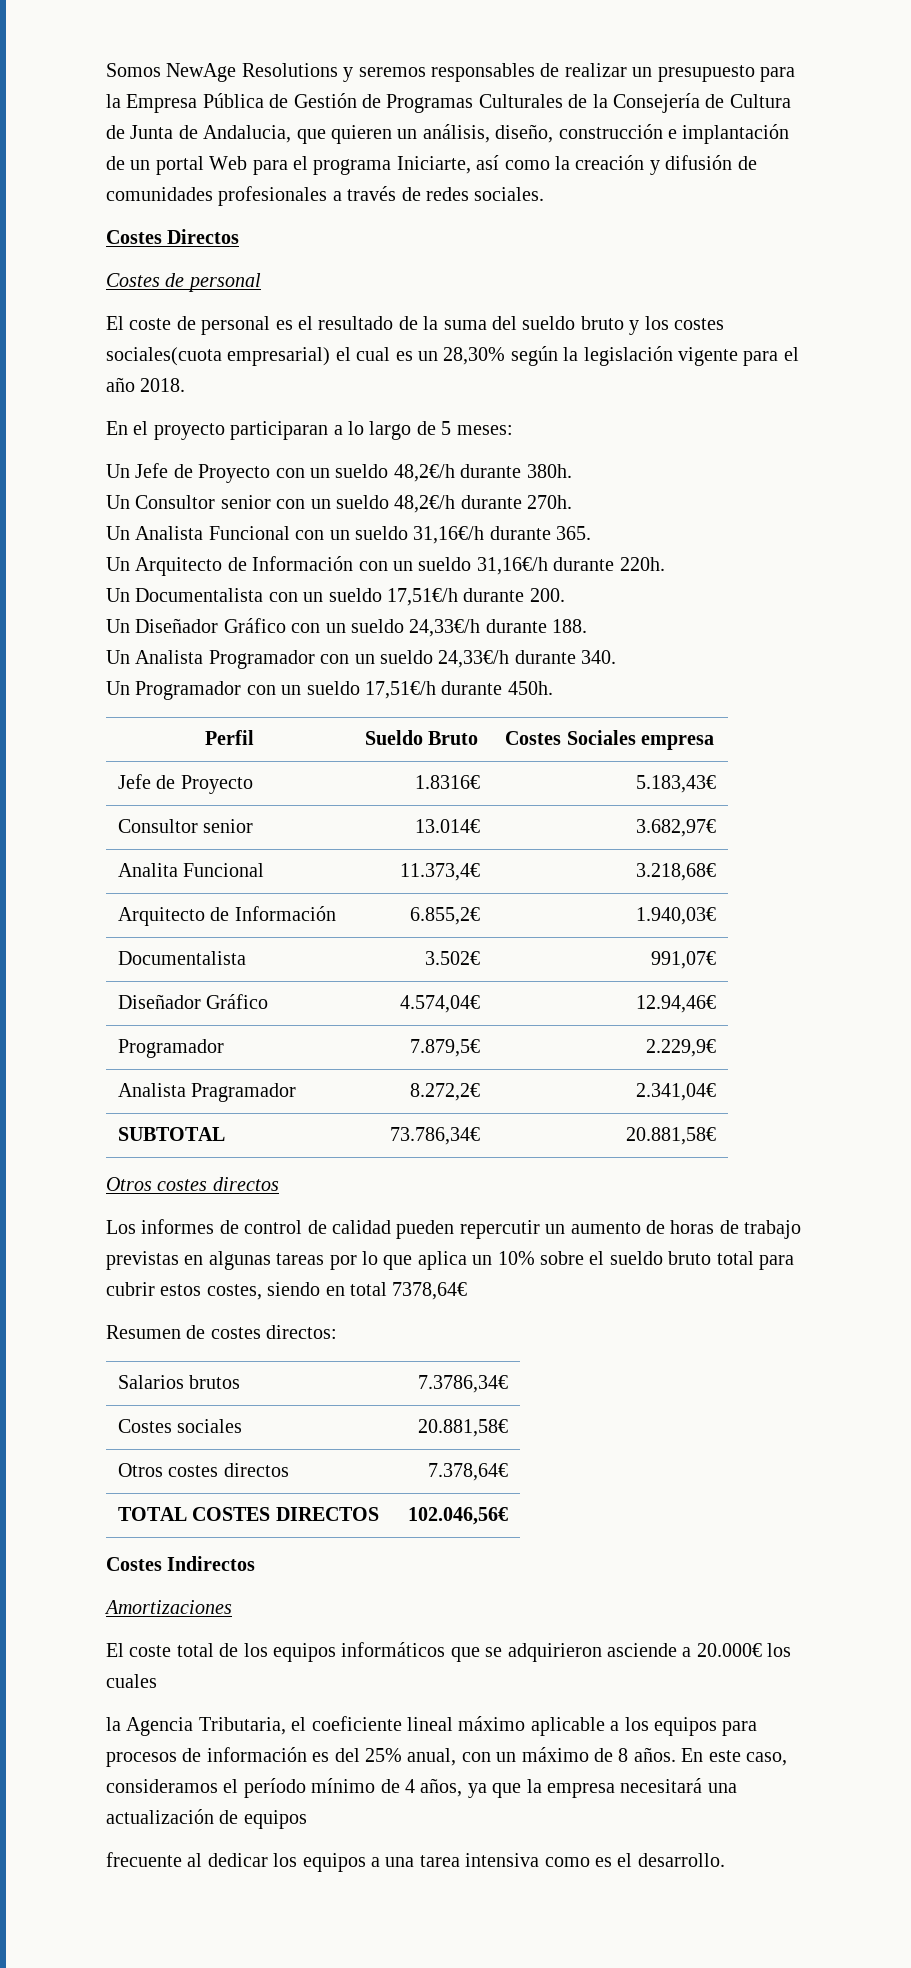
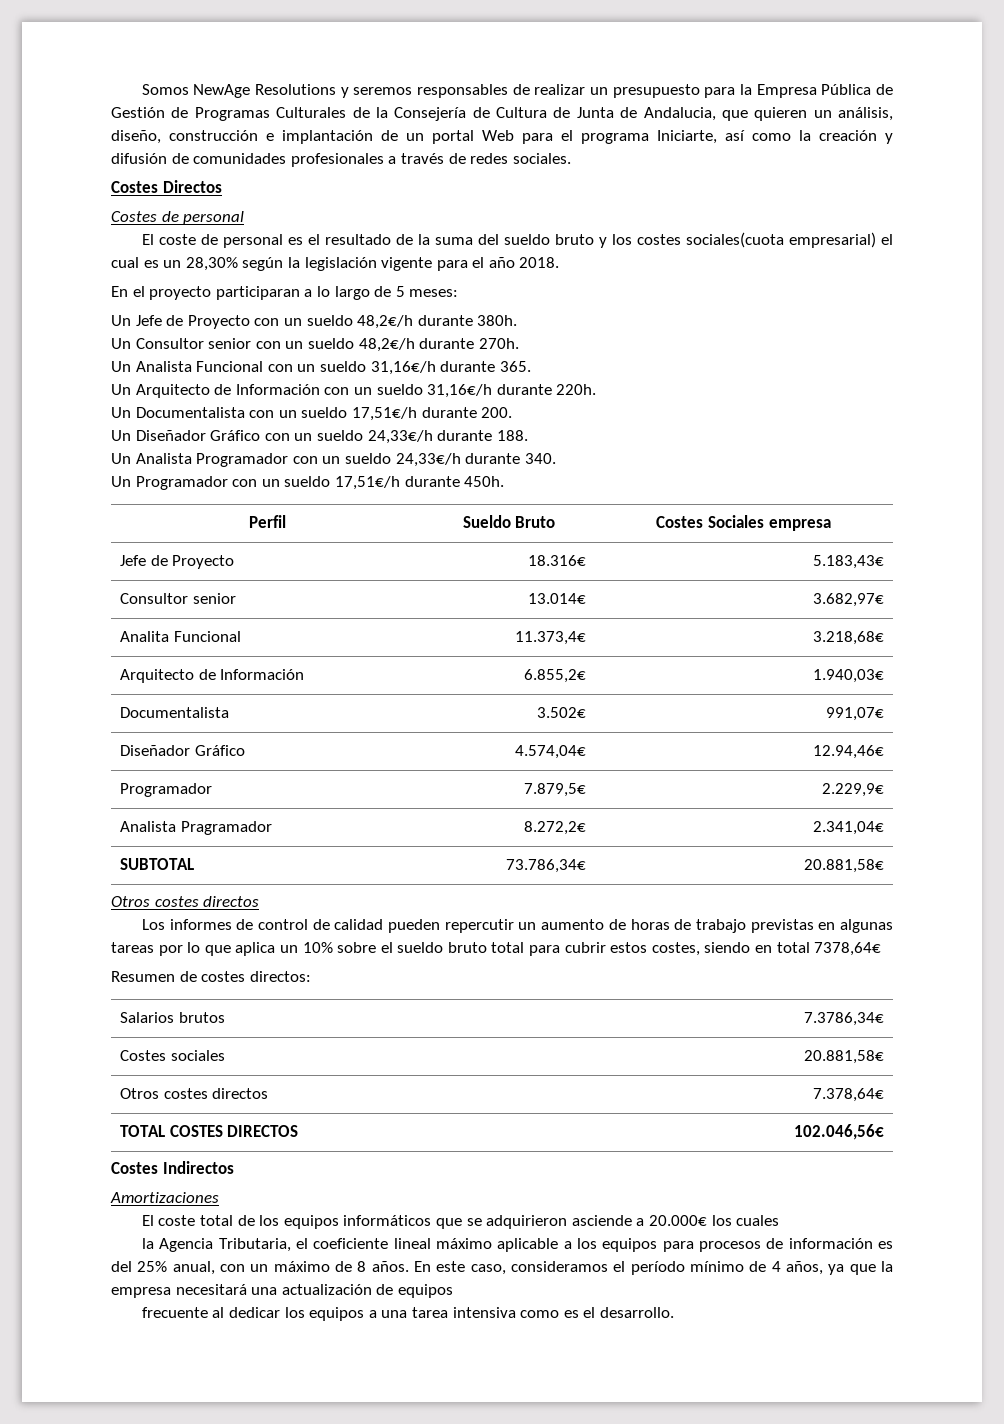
- Jefe de Proyecto | 1.8316€ | 5.183,43€
+ Jefe de Proyecto | 18.316€ | 5.183,43€

